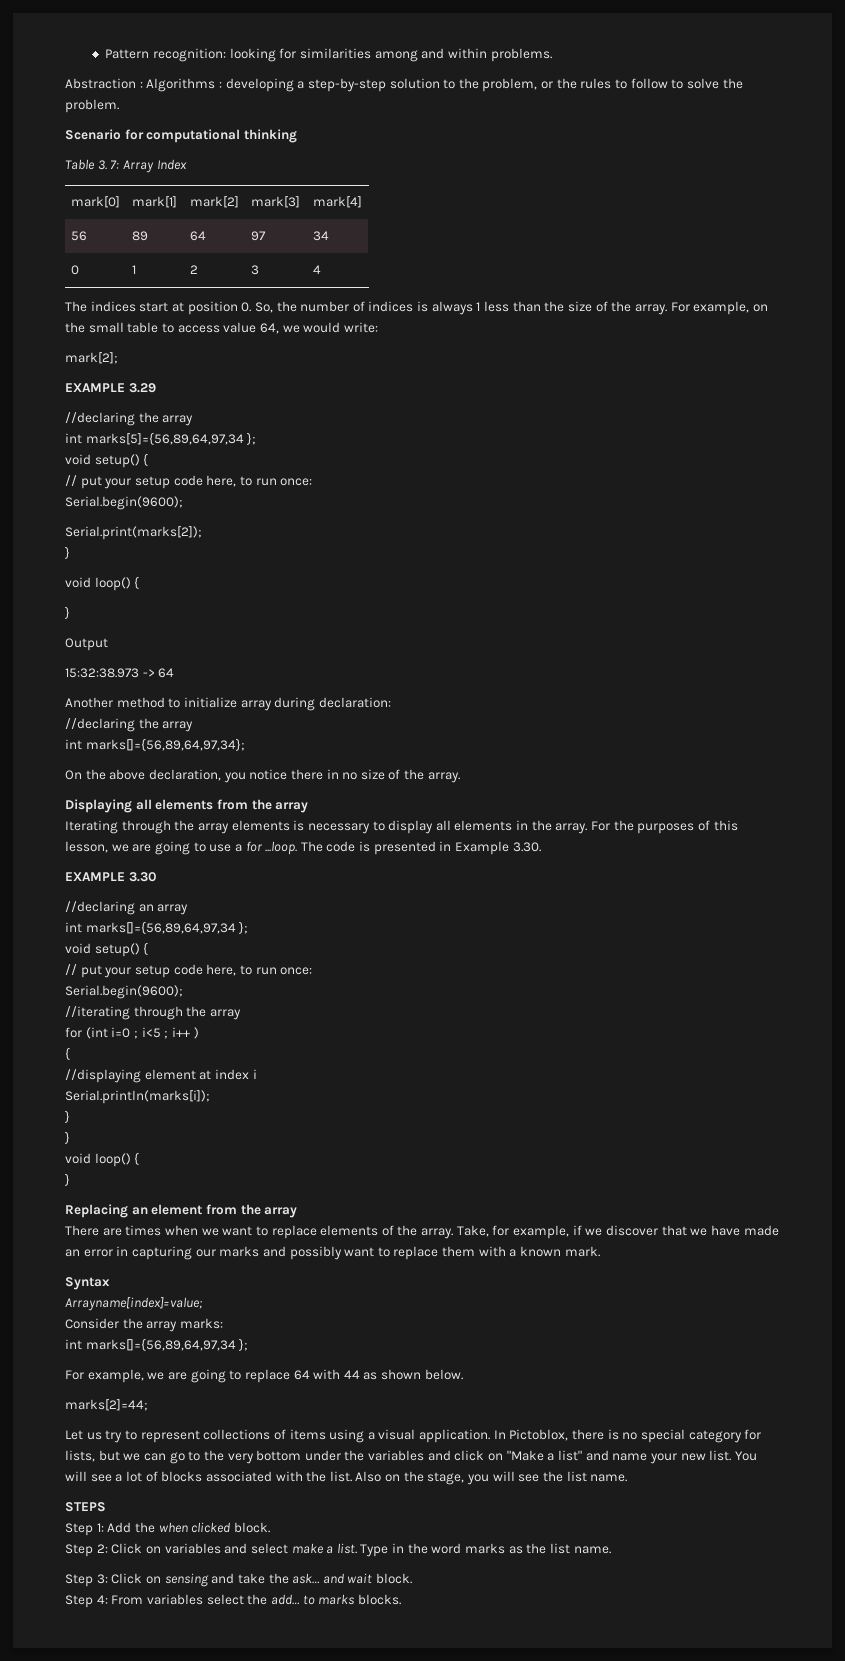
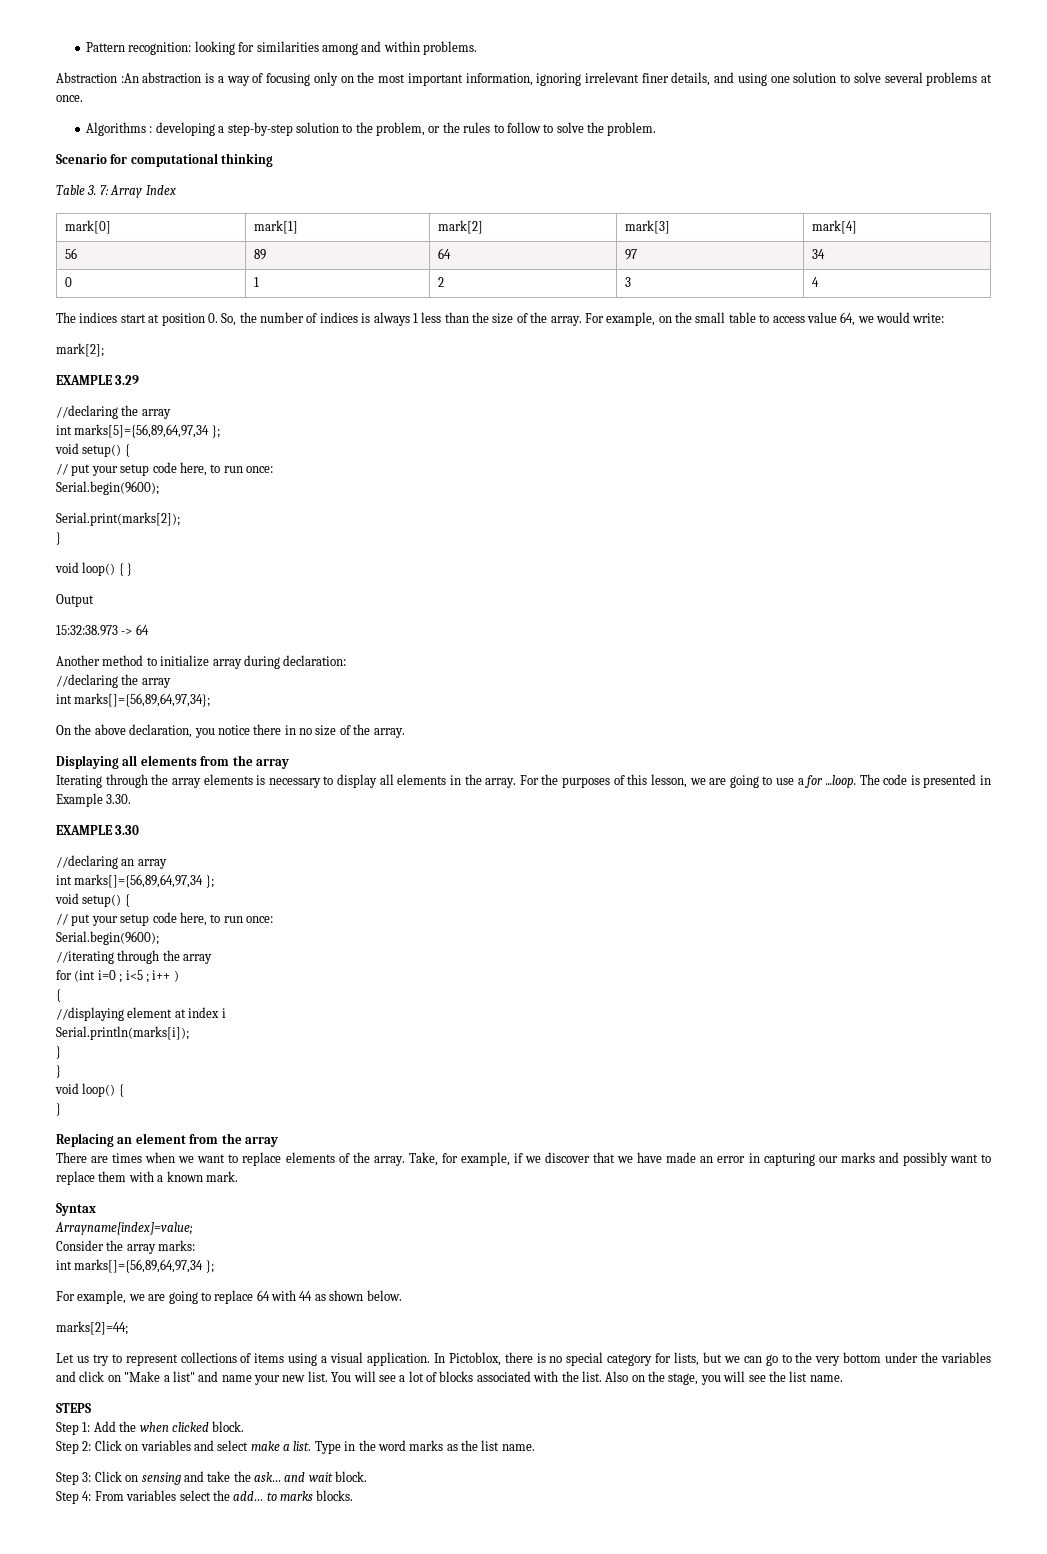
- Abstraction : Algorithms : developing a step-by-step solution to the problem, or the rules to follow to solve the problem.
+ Abstraction :An abstraction is a way of focusing only on the most important information, ignoring irrelevant finer details, and using one solution to solve several problems at once.
+ Algorithms : developing a step-by-step solution to the problem, or the rules to follow to solve the problem.
  Serial.print(marks[2]);
  }
- void loop() {
- }
+ void loop() { }

